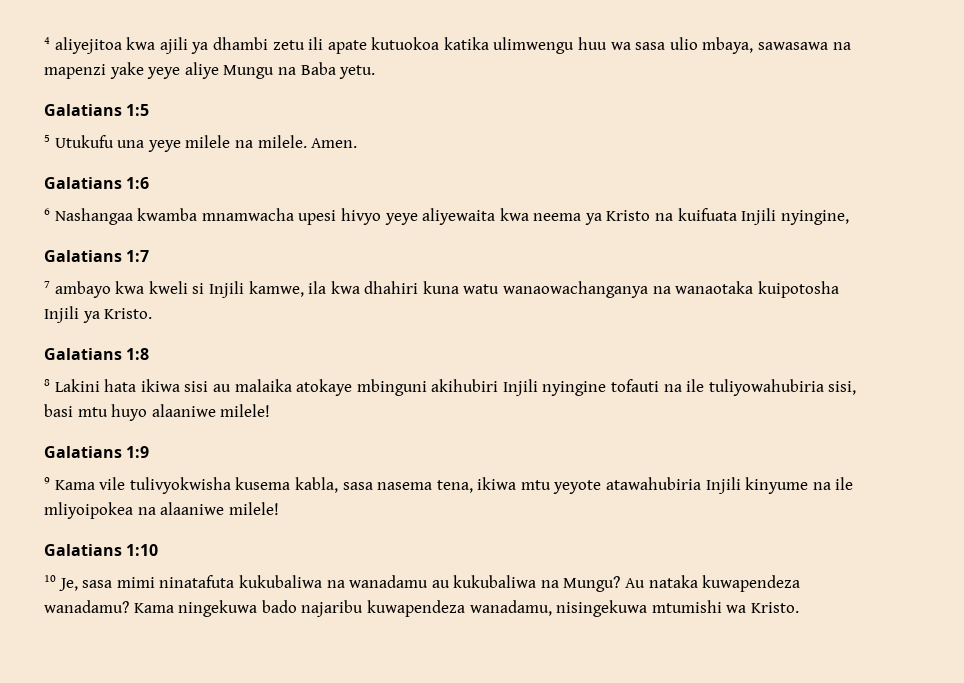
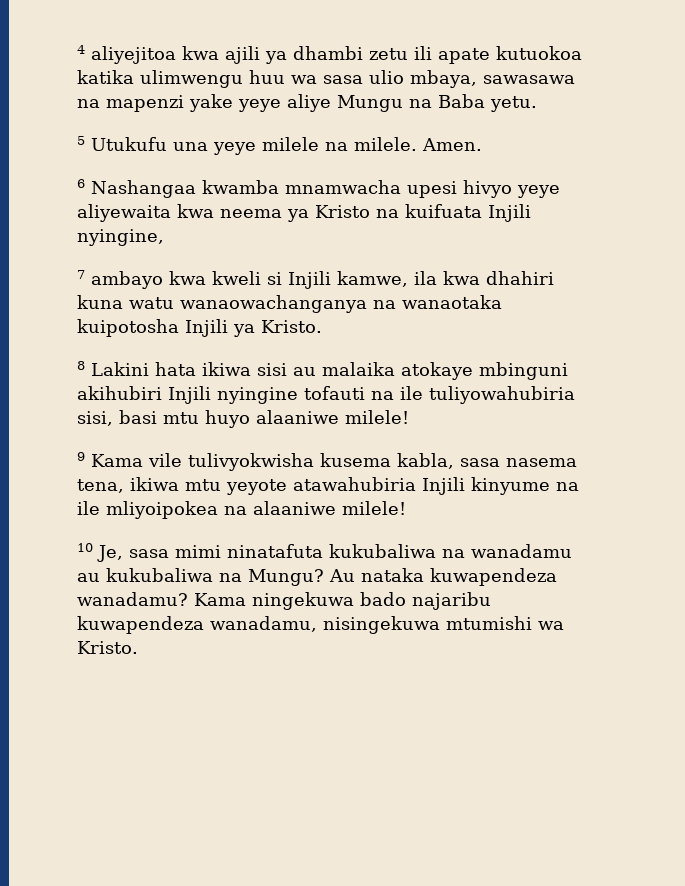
- Galatians 1:5
- Galatians 1:6
- Galatians 1:7
- Galatians 1:8
- Galatians 1:9
- Galatians 1:10

